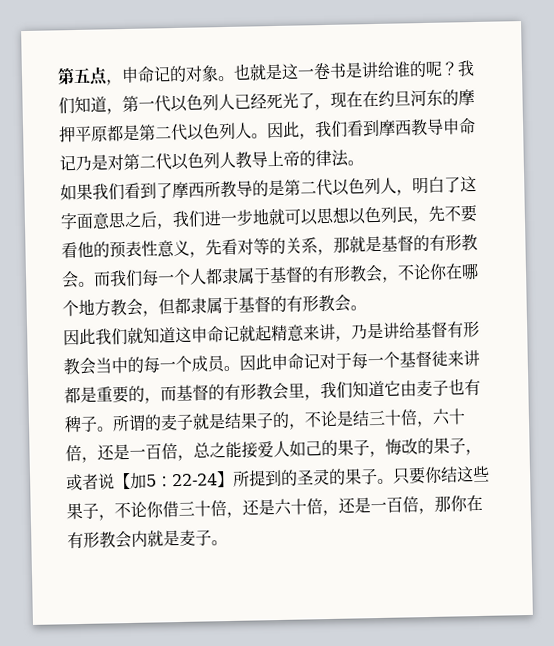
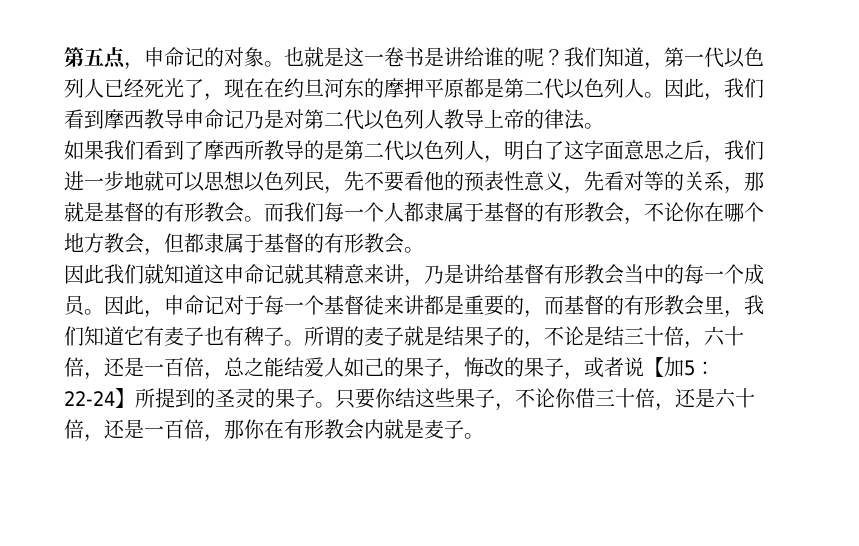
- 因此我们就知道这申命记就起精意来讲，乃是讲给基督有形教会当中的每一个成员。
+ 因此我们就知道这申命记就其精意来讲，乃是讲给基督有形教会当中的每一个成员。
- 因此申命记对于每一个基督徒来讲都是重要的，而基督的有形教会里，我们知道它由麦子也有稗子。
+ 因此，申命记对于每一个基督徒来讲都是重要的，而基督的有形教会里，我们知道它有麦子也有稗子。
- 所谓的麦子就是结果子的，不论是结三十倍，六十倍，还是一百倍，总之能接爱人如己的果子，悔改的果子，或者说【加5：22-24】所提到的圣灵的果子。
+ 所谓的麦子就是结果子的，不论是结三十倍，六十倍，还是一百倍，总之能结爱人如己的果子，悔改的果子，或者说【加5：22-24】所提到的圣灵的果子。

